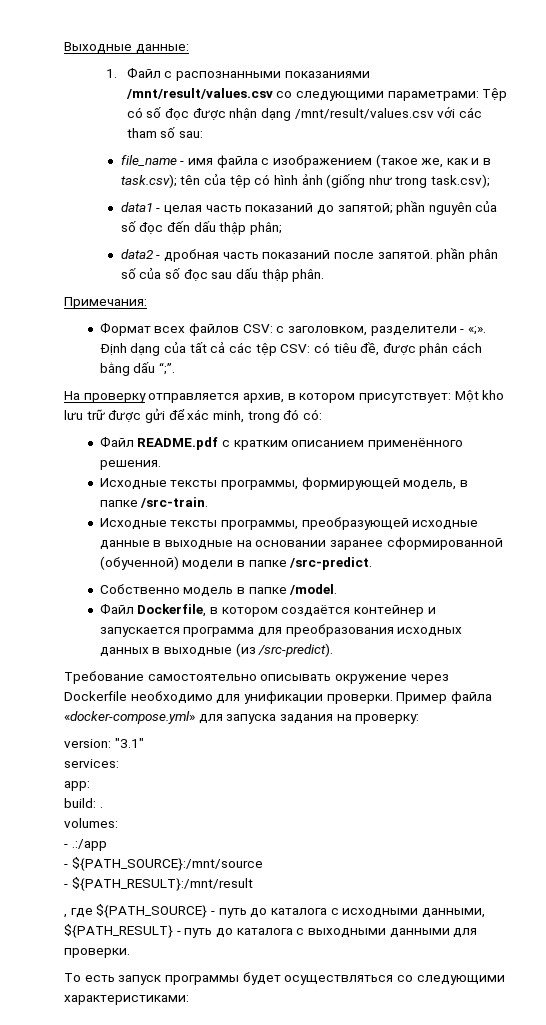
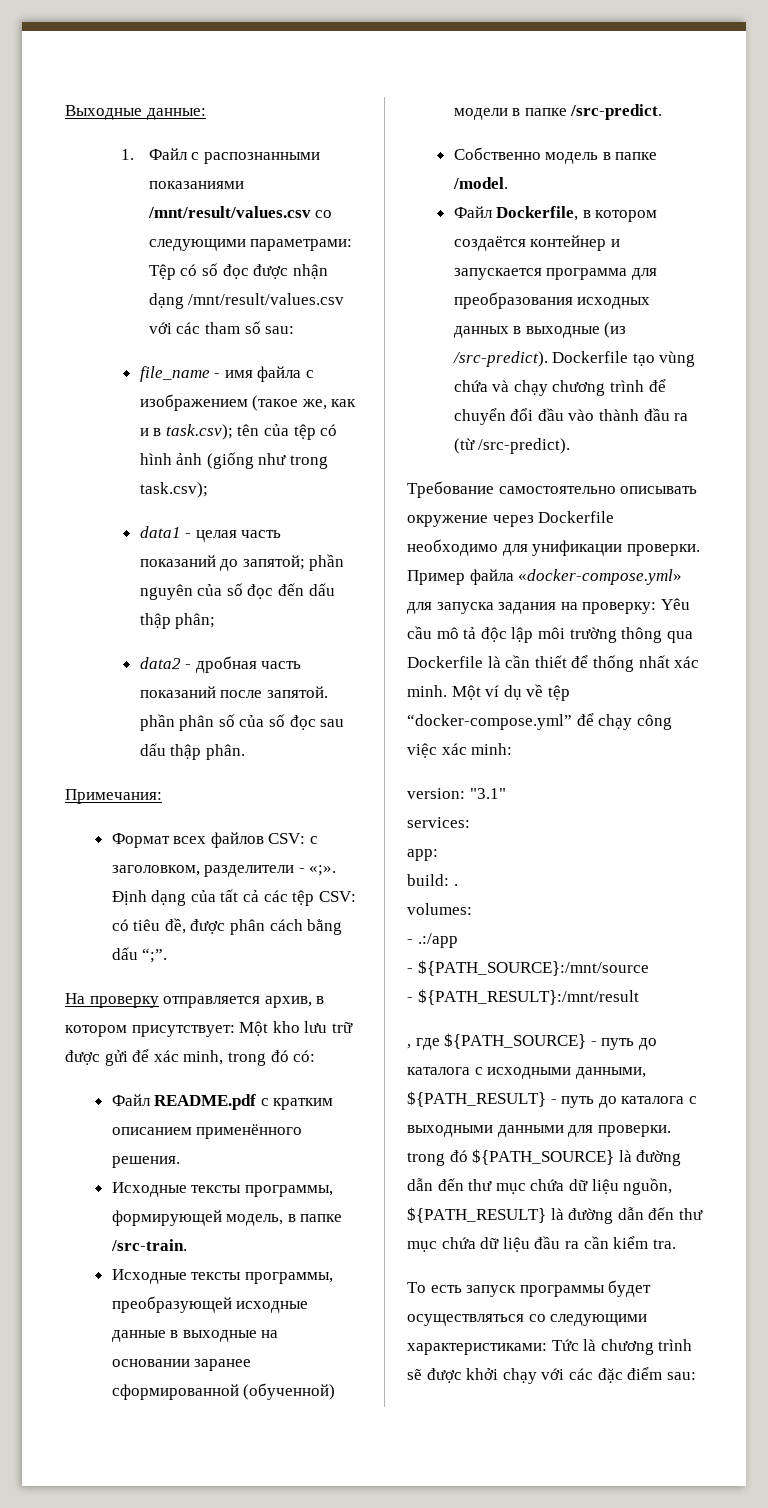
+ Dockerfile tạo vùng chứa và chạy chương trình để chuyển đổi đầu vào thành đầu ra (từ /src-predict).
- Пример файла «docker-compose.yml» для запуска задания на проверку:
+ Пример файла «docker-compose.yml» для запуска задания на проверку: Yêu cầu mô tả độc lập môi trường thông qua Dockerfile là cần thiết để thống nhất xác minh. Một ví dụ về tệp “docker-compose.yml” để chạy công việc xác minh:
- , где ${PATH_SOURCE} - путь до каталога с исходными данными, ${PATH_RESULT} - путь до каталога с выходными данными для проверки.
+ , где ${PATH_SOURCE} - путь до каталога с исходными данными, ${PATH_RESULT} - путь до каталога с выходными данными для проверки. trong đó ${PATH_SOURCE} là đường dẫn đến thư mục chứa dữ liệu nguồn, ${PATH_RESULT} là đường dẫn đến thư mục chứa dữ liệu đầu ra cần kiểm tra.
- То есть запуск программы будет осуществляться со следующими характеристиками:
+ То есть запуск программы будет осуществляться со следующими характеристиками: Tức là chương trình sẽ được khởi chạy với các đặc điểm sau:

